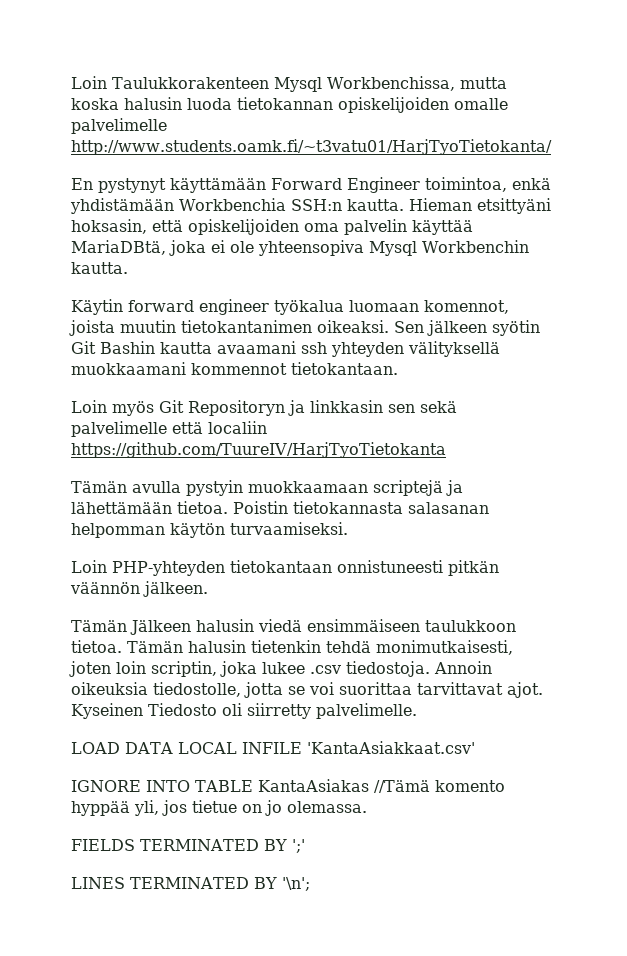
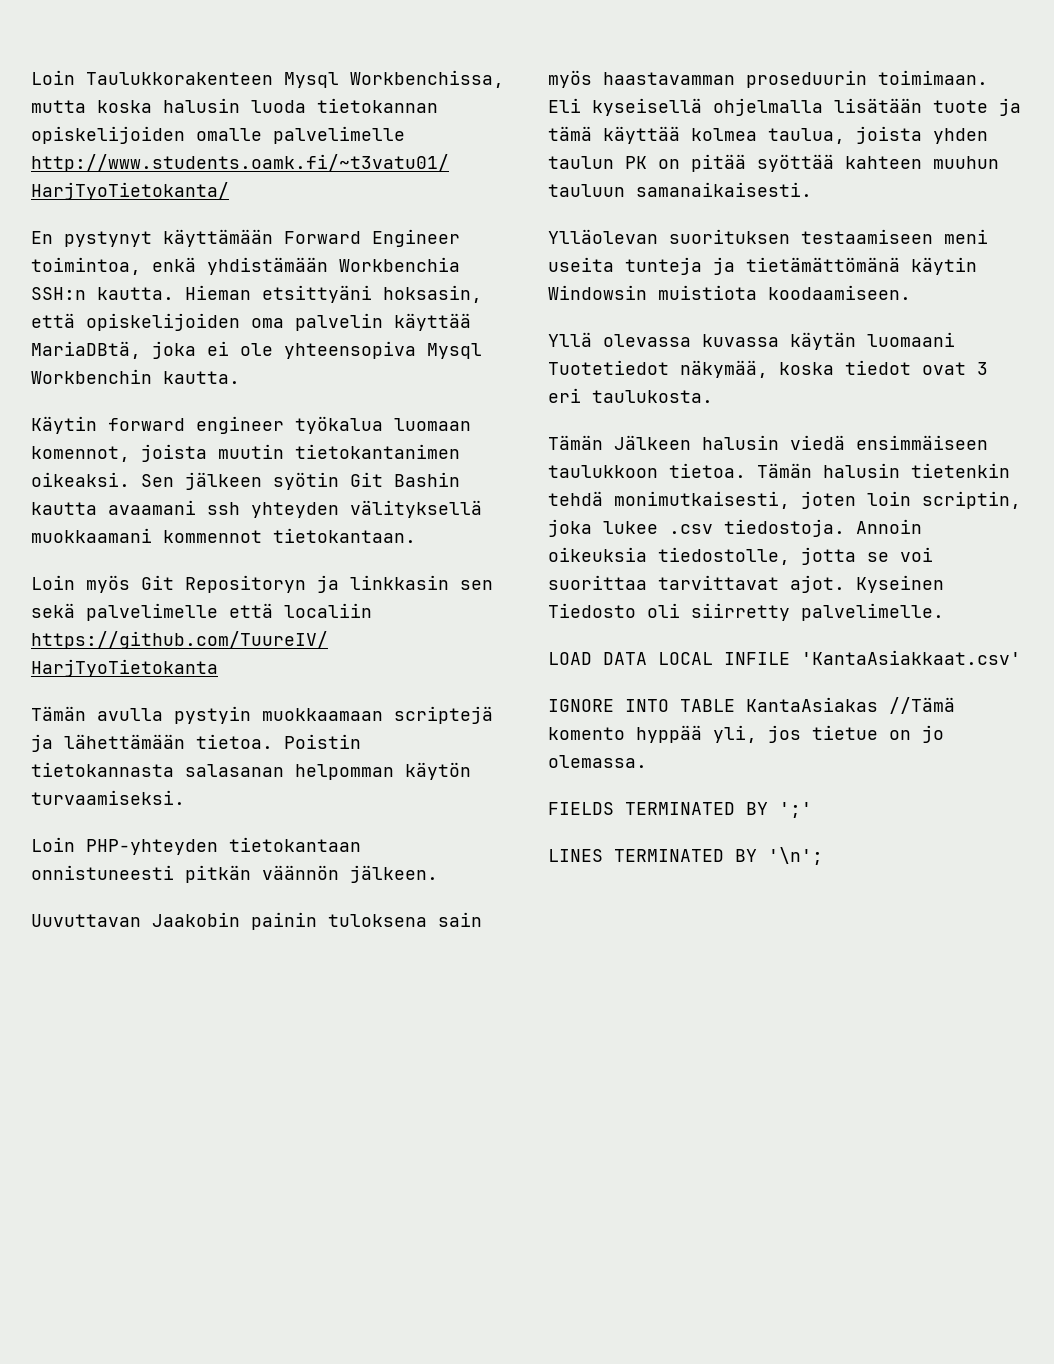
+ Uuvuttavan Jaakobin painin tuloksena sain myös haastavamman proseduurin toimimaan. Eli kyseisellä ohjelmalla lisätään tuote ja tämä käyttää kolmea taulua, joista yhden taulun PK on pitää syöttää kahteen muuhun tauluun samanaikaisesti.
+ Ylläolevan suorituksen testaamiseen meni useita tunteja ja tietämättömänä käytin Windowsin muistiota koodaamiseen.
+ Yllä olevassa kuvassa käytän luomaani Tuotetiedot näkymää, koska tiedot ovat 3 eri taulukosta.

